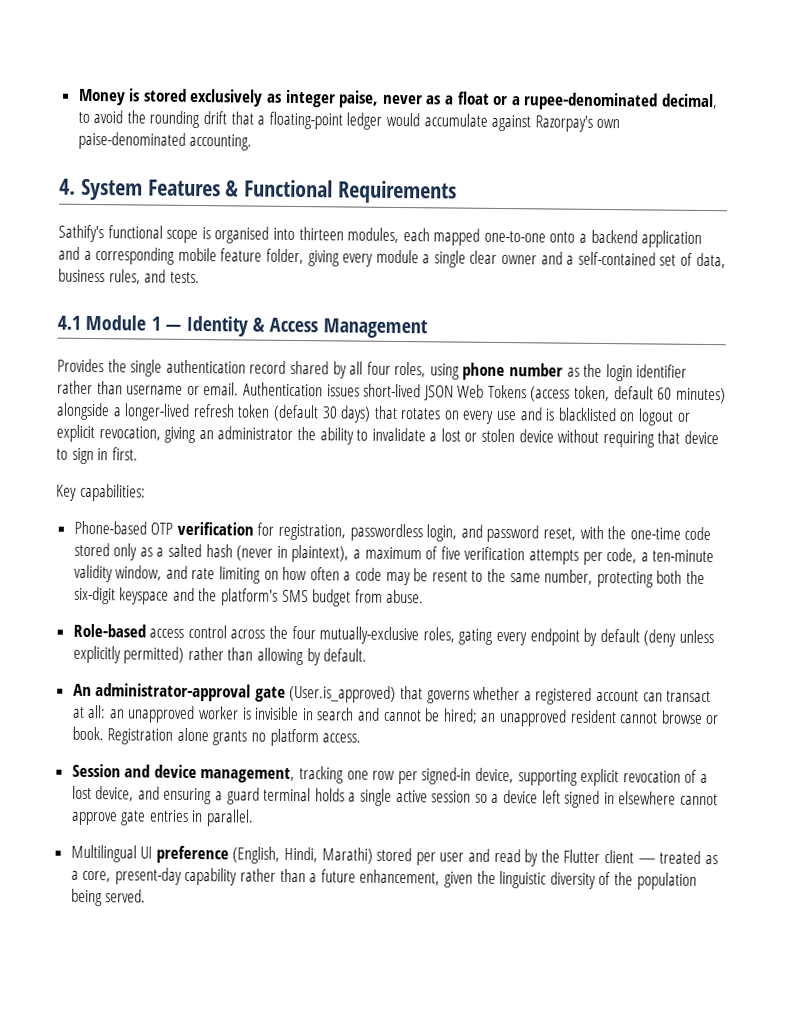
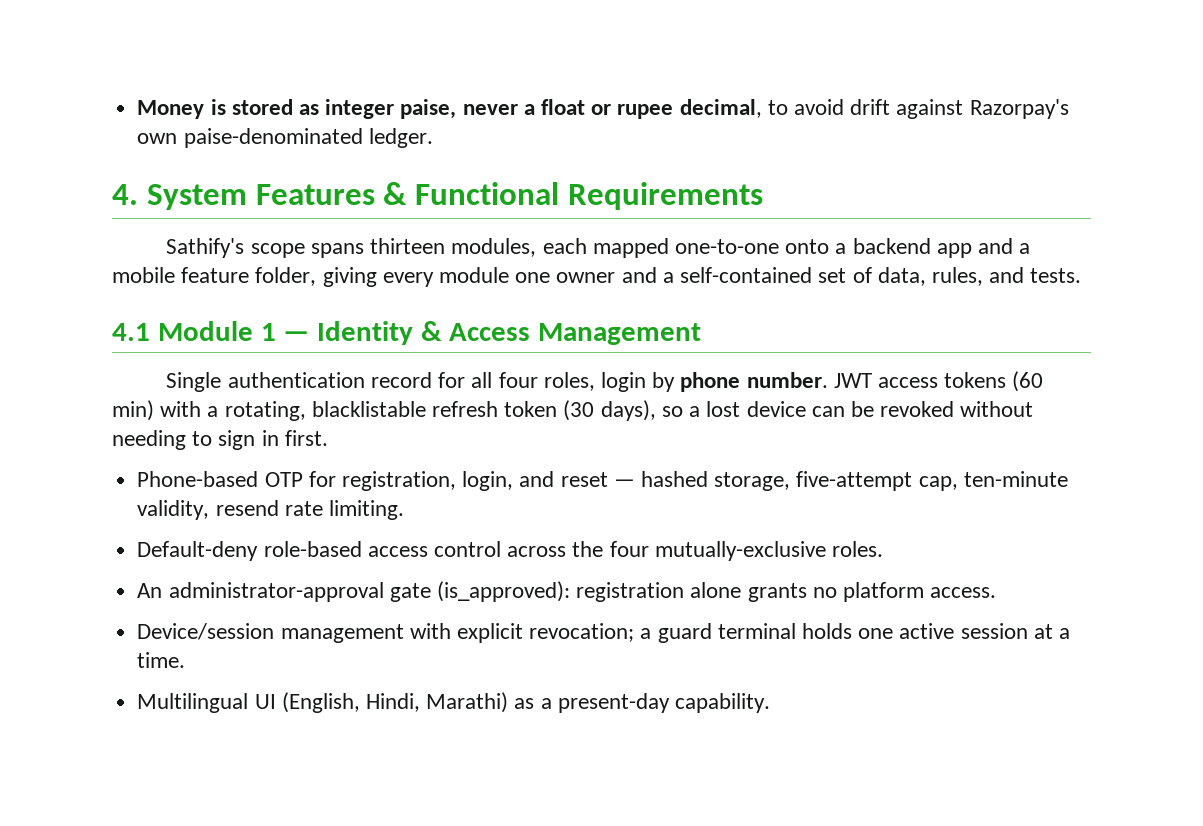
- Money is stored exclusively as integer paise, never as a float or a rupee-denominated decimal, to avoid the rounding drift that a floating-point ledger would accumulate against Razorpay's own paise-denominated accounting.
+ Money is stored as integer paise, never a float or rupee decimal, to avoid drift against Razorpay's own paise-denominated ledger.
- Sathify's functional scope is organised into thirteen modules, each mapped one-to-one onto a backend application and a corresponding mobile feature folder, giving every module a single clear owner and a self-contained set of data, business rules, and tests.
+ Sathify's scope spans thirteen modules, each mapped one-to-one onto a backend app and a mobile feature folder, giving every module one owner and a self-contained set of data, rules, and tests.
- Provides the single authentication record shared by all four roles, using phone number as the login identifier rather than username or email. Authentication issues short-lived JSON Web Tokens (access token, default 60 minutes) alongside a longer-lived refresh token (default 30 days) that rotates on every use and is blacklisted on logout or explicit revocation, giving an administrator the ability to invalidate a lost or stolen device without requiring that device to sign in first.
+ Single authentication record for all four roles, login by phone number. JWT access tokens (60 min) with a rotating, blacklistable refresh token (30 days), so a lost device can be revoked without needing to sign in first.
- Key capabilities:
- Phone-based OTP verification for registration, passwordless login, and password reset, with the one-time code stored only as a salted hash (never in plaintext), a maximum of five verification attempts per code, a ten-minute validity window, and rate limiting on how often a code may be resent to the same number, protecting both the six-digit keyspace and the platform's SMS budget from abuse.
- Role-based access control across the four mutually-exclusive roles, gating every endpoint by default (deny unless explicitly permitted) rather than allowing by default.
- An administrator-approval gate (User.is_approved) that governs whether a registered account can transact at all: an unapproved worker is invisible in search and cannot be hired; an unapproved resident cannot browse or book. Registration alone grants no platform access.
+ Phone-based OTP for registration, login, and reset — hashed storage, five-attempt cap, ten-minute validity, resend rate limiting.
+ Default-deny role-based access control across the four mutually-exclusive roles.
+ An administrator-approval gate (is_approved): registration alone grants no platform access.
- Session and device management, tracking one row per signed-in device, supporting explicit revocation of a lost device, and ensuring a guard terminal holds a single active session so a device left signed in elsewhere cannot approve gate entries in parallel.
+ Device/session management with explicit revocation; a guard terminal holds one active session at a time.
- Multilingual UI preference (English, Hindi, Marathi) stored per user and read by the Flutter client — treated as a core, present-day capability rather than a future enhancement, given the linguistic diversity of the population being served.
+ Multilingual UI (English, Hindi, Marathi) as a present-day capability.

